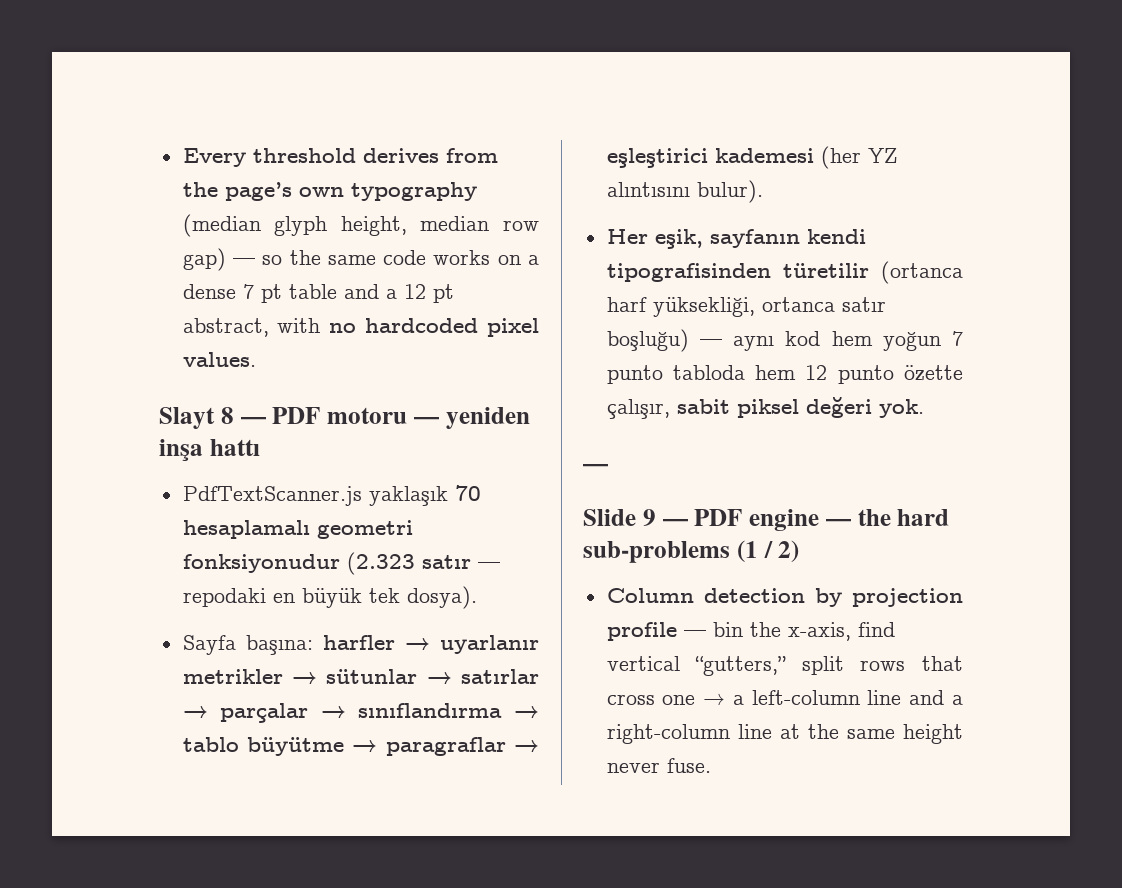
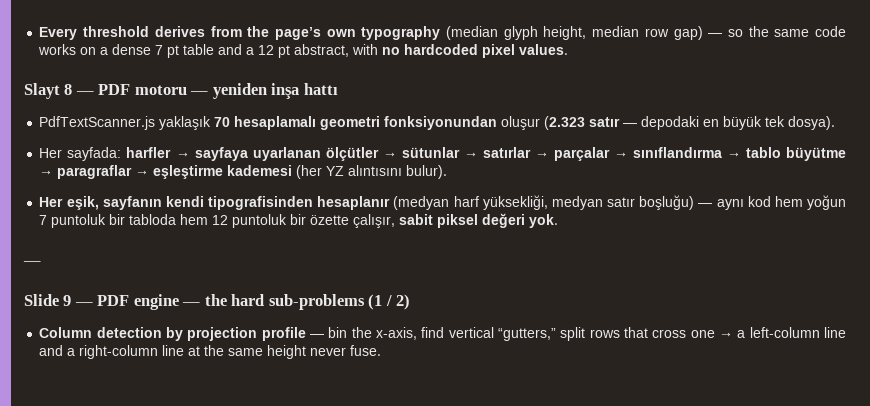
- PdfTextScanner.js yaklaşık 70 hesaplamalı geometri fonksiyonudur (2.323 satır — repodaki en büyük tek dosya).
+ PdfTextScanner.js yaklaşık 70 hesaplamalı geometri fonksiyonundan oluşur (2.323 satır — depodaki en büyük tek dosya).
- Sayfa başına: harfler → uyarlanır metrikler → sütunlar → satırlar → parçalar → sınıflandırma → tablo büyütme → paragraflar → eşleştirici kademesi (her YZ alıntısını bulur).
+ Her sayfada: harfler → sayfaya uyarlanan ölçütler → sütunlar → satırlar → parçalar → sınıflandırma → tablo büyütme → paragraflar → eşleştirme kademesi (her YZ alıntısını bulur).
- Her eşik, sayfanın kendi tipografisinden türetilir (ortanca harf yüksekliği, ortanca satır boşluğu) — aynı kod hem yoğun 7 punto tabloda hem 12 punto özette çalışır, sabit piksel değeri yok.
+ Her eşik, sayfanın kendi tipografisinden hesaplanır (medyan harf yüksekliği, medyan satır boşluğu) — aynı kod hem yoğun 7 puntoluk bir tabloda hem 12 puntoluk bir özette çalışır, sabit piksel değeri yok.

